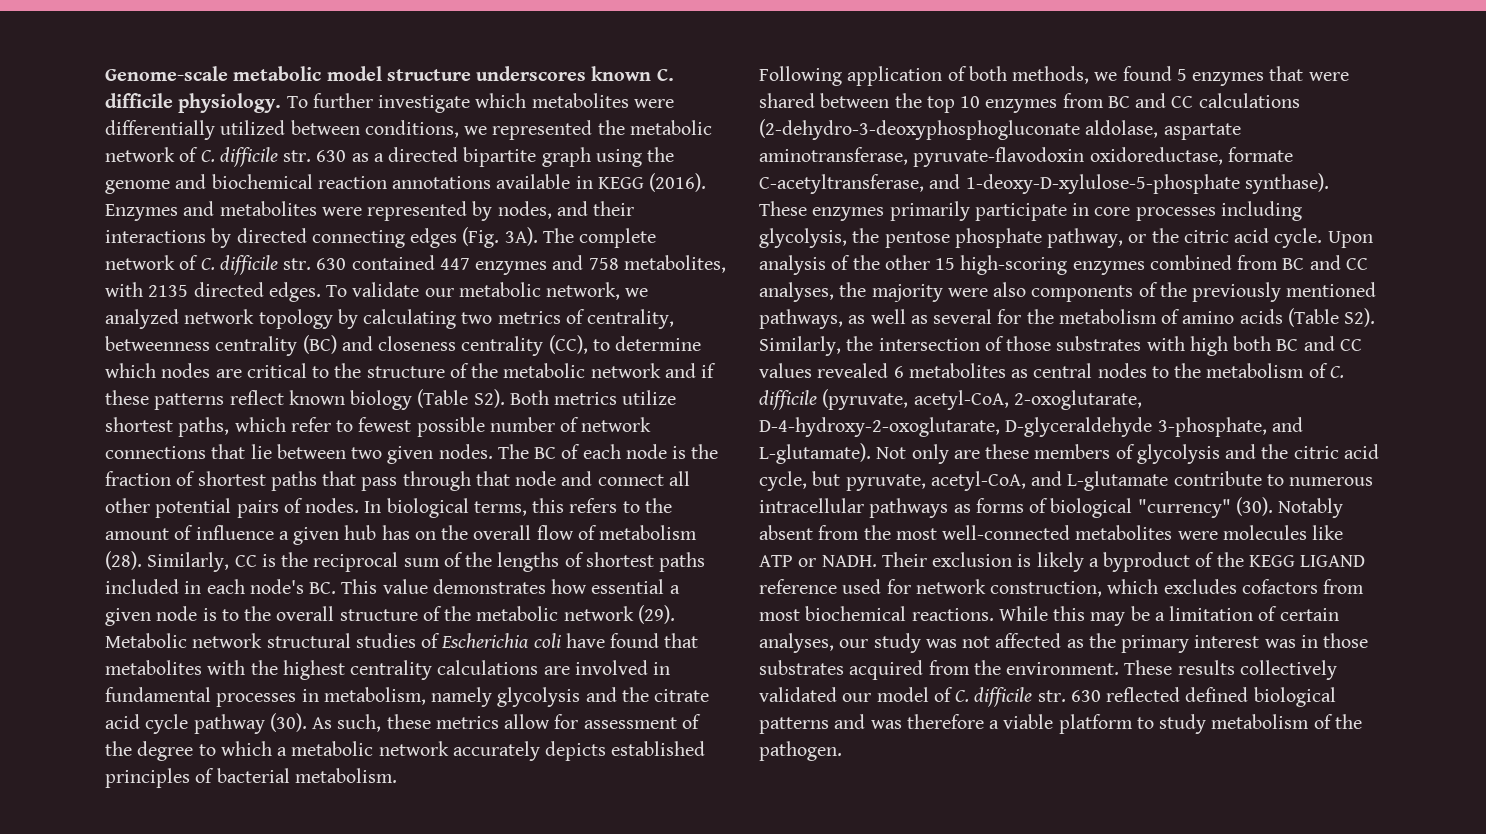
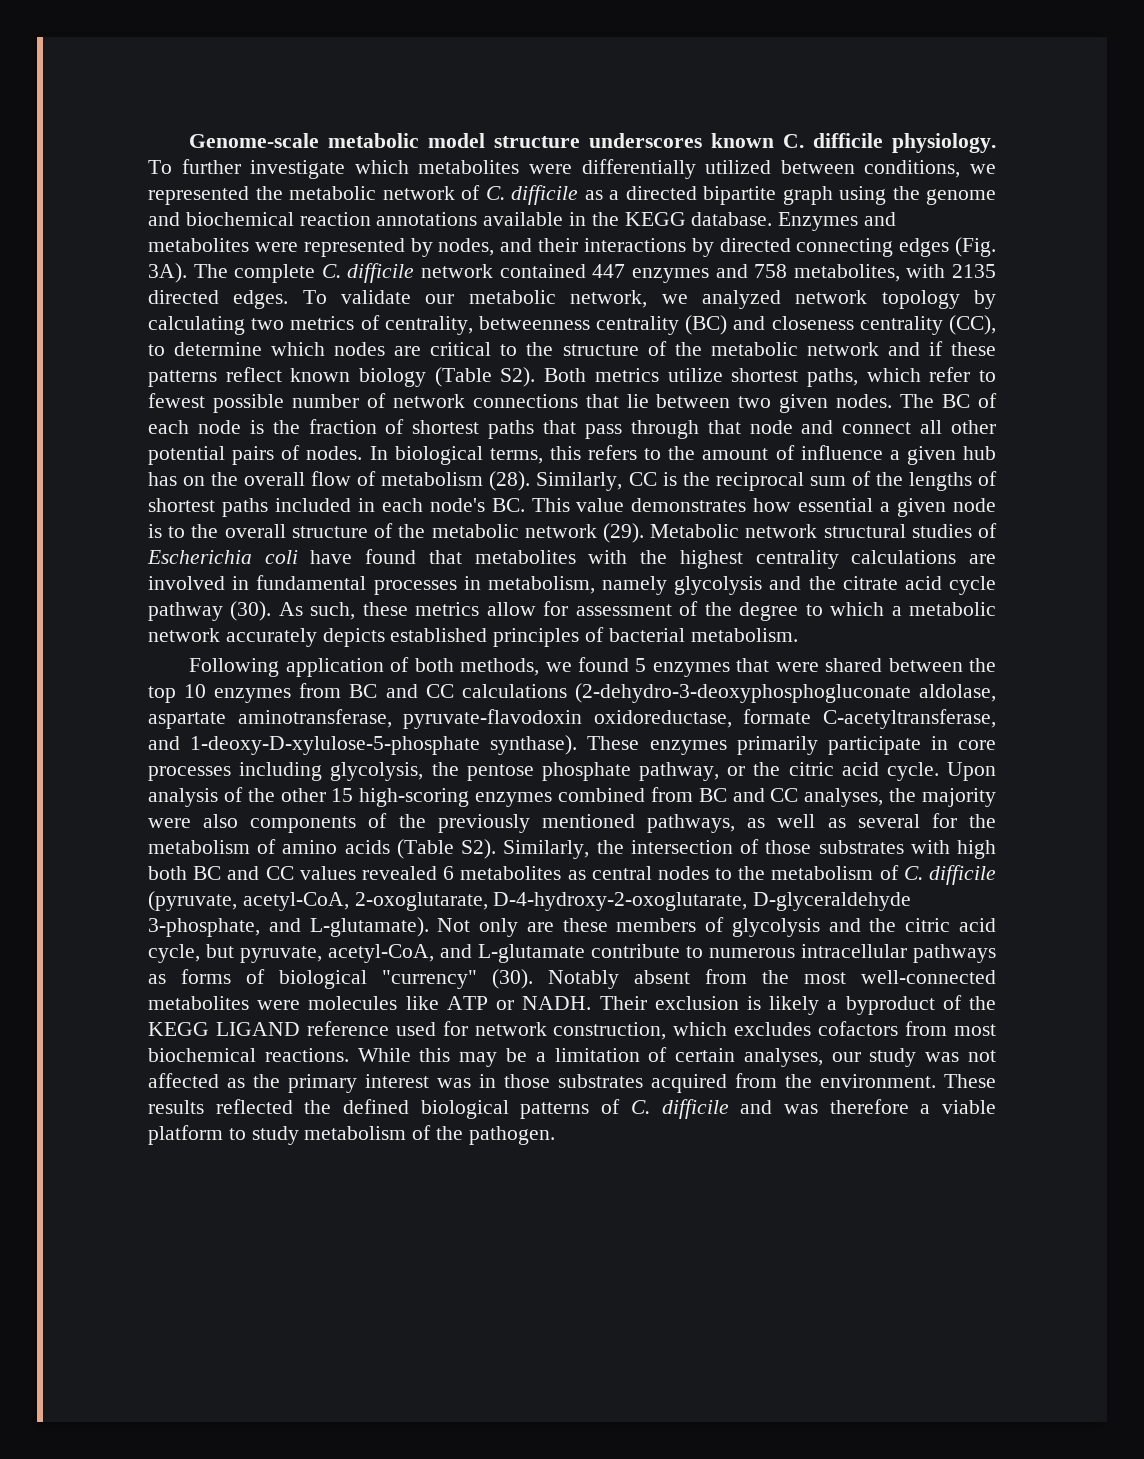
- To further investigate which metabolites were differentially utilized between conditions, we represented the metabolic network of C. difficile str. 630 as a directed bipartite graph using the genome and biochemical reaction annotations available in KEGG (2016).
+ To further investigate which metabolites were differentially utilized between conditions, we represented the metabolic network of C. difficile as a directed bipartite graph using the genome and biochemical reaction annotations available in the KEGG database.
- The complete network of C. difficile str. 630 contained 447 enzymes and 758 metabolites, with 2135 directed edges.
+ The complete C. difficile network contained 447 enzymes and 758 metabolites, with 2135 directed edges.
- These results collectively validated our model of C. difficile str. 630 reflected defined biological patterns and was therefore a viable platform to study metabolism of the pathogen.
+ These results reflected the defined biological patterns of C. difficile and was therefore a viable platform to study metabolism of the pathogen.

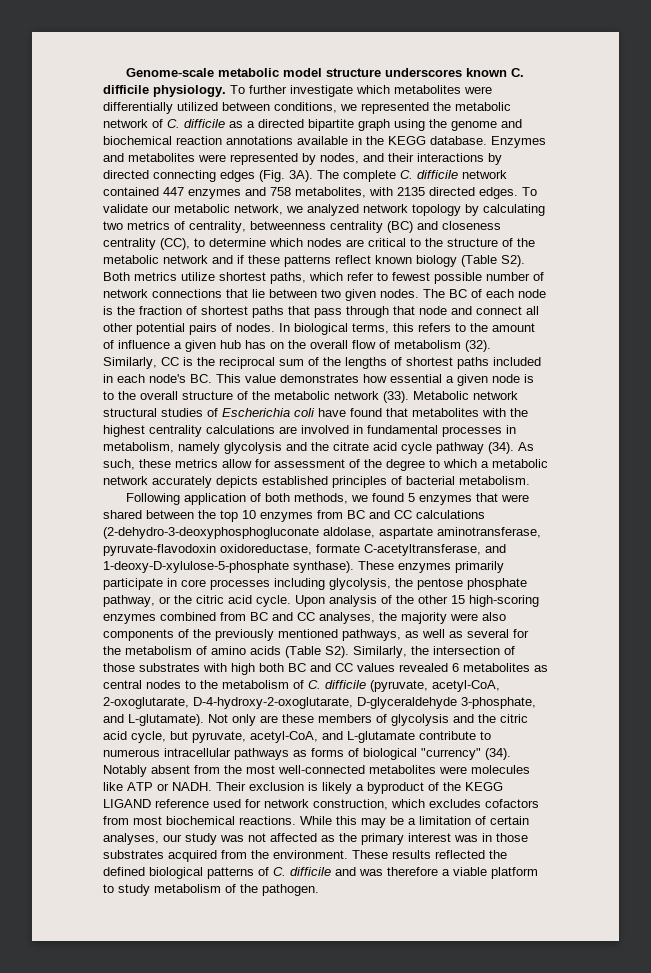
- In biological terms, this refers to the amount of influence a given hub has on the overall flow of metabolism (28).
+ In biological terms, this refers to the amount of influence a given hub has on the overall flow of metabolism (32).
- Similarly, CC is the reciprocal sum of the lengths of shortest paths included in each node's BC. This value demonstrates how essential a given node is to the overall structure of the metabolic network (29).
+ Similarly, CC is the reciprocal sum of the lengths of shortest paths included in each node's BC. This value demonstrates how essential a given node is to the overall structure of the metabolic network (33).
- Metabolic network structural studies of Escherichia coli have found that metabolites with the highest centrality calculations are involved in fundamental processes in metabolism, namely glycolysis and the citrate acid cycle pathway (30).
+ Metabolic network structural studies of Escherichia coli have found that metabolites with the highest centrality calculations are involved in fundamental processes in metabolism, namely glycolysis and the citrate acid cycle pathway (34).
- Not only are these members of glycolysis and the citric acid cycle, but pyruvate, acetyl-CoA, and L-glutamate contribute to numerous intracellular pathways as forms of biological "currency" (30).
+ Not only are these members of glycolysis and the citric acid cycle, but pyruvate, acetyl-CoA, and L-glutamate contribute to numerous intracellular pathways as forms of biological "currency" (34).

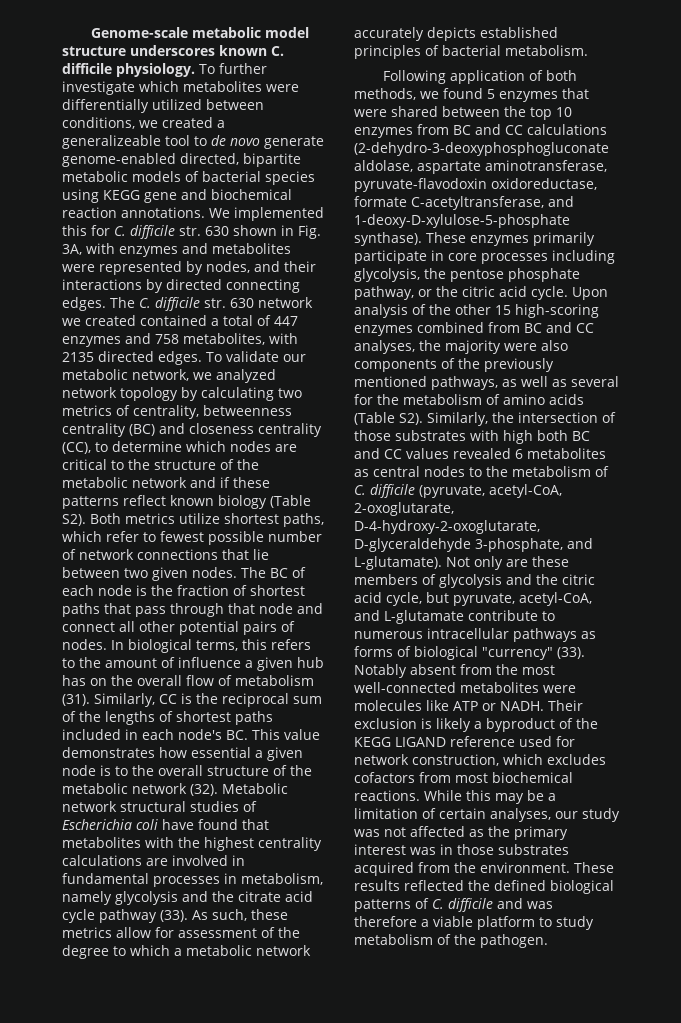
- To further investigate which metabolites were differentially utilized between conditions, we represented the metabolic network of C. difficile as a directed bipartite graph using the genome and biochemical reaction annotations available in the KEGG database. Enzymes and metabolites were represented by nodes, and their interactions by directed connecting edges (Fig. 3A). The complete C. difficile network contained 447 enzymes and 758 metabolites, with 2135 directed edges.
+ To further investigate which metabolites were differentially utilized between conditions, we created a generalizeable tool to de novo generate genome-enabled directed, bipartite metabolic models of bacterial species using KEGG gene and biochemical reaction annotations. We implemented this for C. difficile str. 630 shown in Fig. 3A, with enzymes and metabolites were represented by nodes, and their interactions by directed connecting edges. The C. difficile str. 630 network we created contained a total of 447 enzymes and 758 metabolites, with 2135 directed edges.
- In biological terms, this refers to the amount of influence a given hub has on the overall flow of metabolism (32).
+ In biological terms, this refers to the amount of influence a given hub has on the overall flow of metabolism (31).
- Similarly, CC is the reciprocal sum of the lengths of shortest paths included in each node's BC. This value demonstrates how essential a given node is to the overall structure of the metabolic network (33).
+ Similarly, CC is the reciprocal sum of the lengths of shortest paths included in each node's BC. This value demonstrates how essential a given node is to the overall structure of the metabolic network (32).
- Metabolic network structural studies of Escherichia coli have found that metabolites with the highest centrality calculations are involved in fundamental processes in metabolism, namely glycolysis and the citrate acid cycle pathway (34).
+ Metabolic network structural studies of Escherichia coli have found that metabolites with the highest centrality calculations are involved in fundamental processes in metabolism, namely glycolysis and the citrate acid cycle pathway (33).
- Not only are these members of glycolysis and the citric acid cycle, but pyruvate, acetyl-CoA, and L-glutamate contribute to numerous intracellular pathways as forms of biological "currency" (34).
+ Not only are these members of glycolysis and the citric acid cycle, but pyruvate, acetyl-CoA, and L-glutamate contribute to numerous intracellular pathways as forms of biological "currency" (33).

